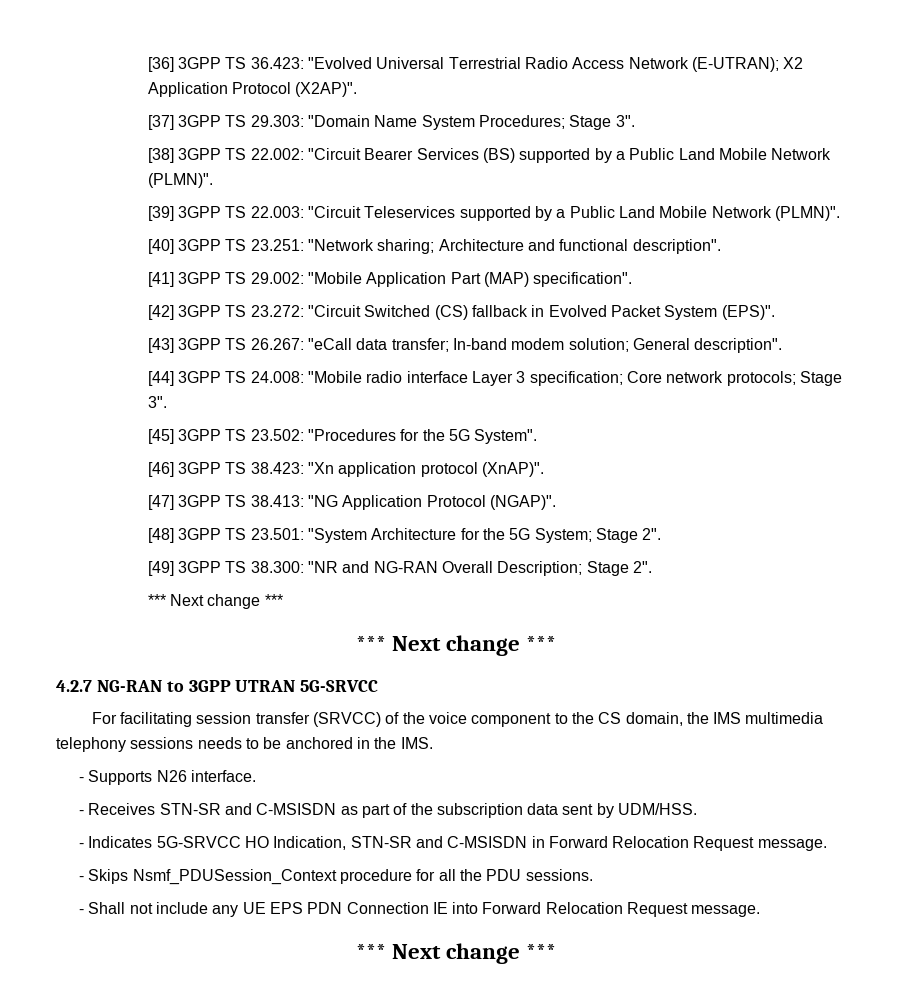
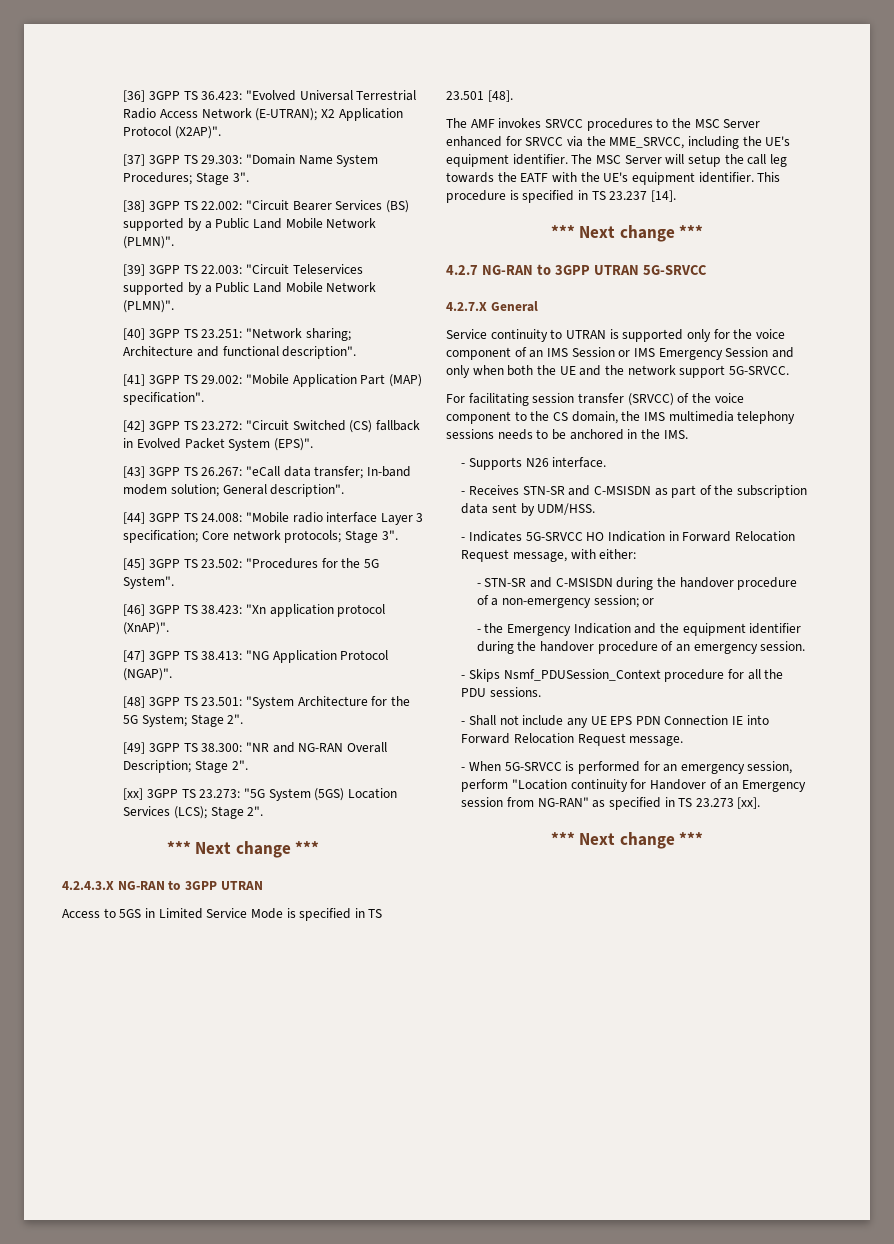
  [49] 3GPP TS 38.300: "NR and NG-RAN Overall Description; Stage 2".
+ [xx] 3GPP TS 23.273: "5G System (5GS) Location Services (LCS); Stage 2".
  *** Next change ***
+ 4.2.4.3.X NG-RAN to 3GPP UTRAN
+ Access to 5GS in Limited Service Mode is specified in TS 23.501 [48].
+ The AMF invokes SRVCC procedures to the MSC Server enhanced for SRVCC via the MME_SRVCC, including the UE's equipment identifier. The MSC Server will setup the call leg towards the EATF with the UE's equipment identifier. This procedure is specified in TS 23.237 [14].
+ 4.2.7.X General
+ Service continuity to UTRAN is supported only for the voice component of an IMS Session or IMS Emergency Session and only when both the UE and the network support 5G-SRVCC.
- - Indicates 5G-SRVCC HO Indication, STN-SR and C-MSISDN in Forward Relocation Request message.
+ - Indicates 5G-SRVCC HO Indication in Forward Relocation Request message, with either:
+ - STN-SR and C-MSISDN during the handover procedure of a non-emergency session; or
+ - the Emergency Indication and the equipment identifier during the handover procedure of an emergency session.
+ - When 5G-SRVCC is performed for an emergency session, perform "Location continuity for Handover of an Emergency session from NG-RAN" as specified in TS 23.273 [xx].

